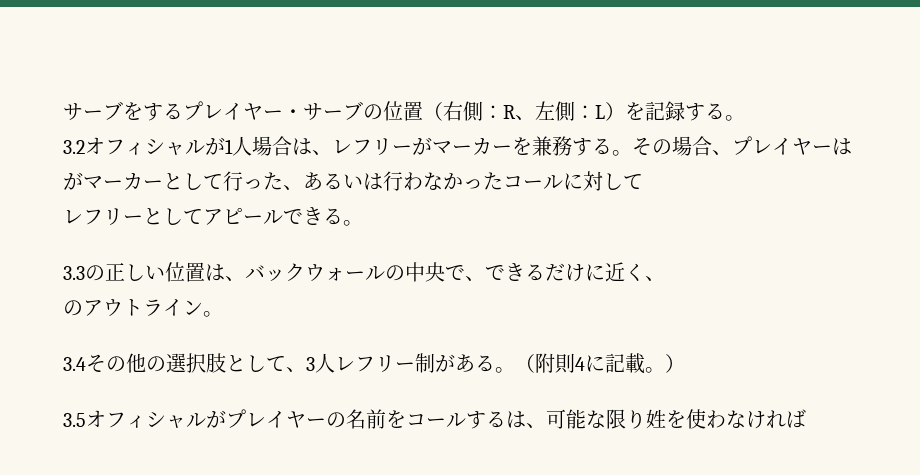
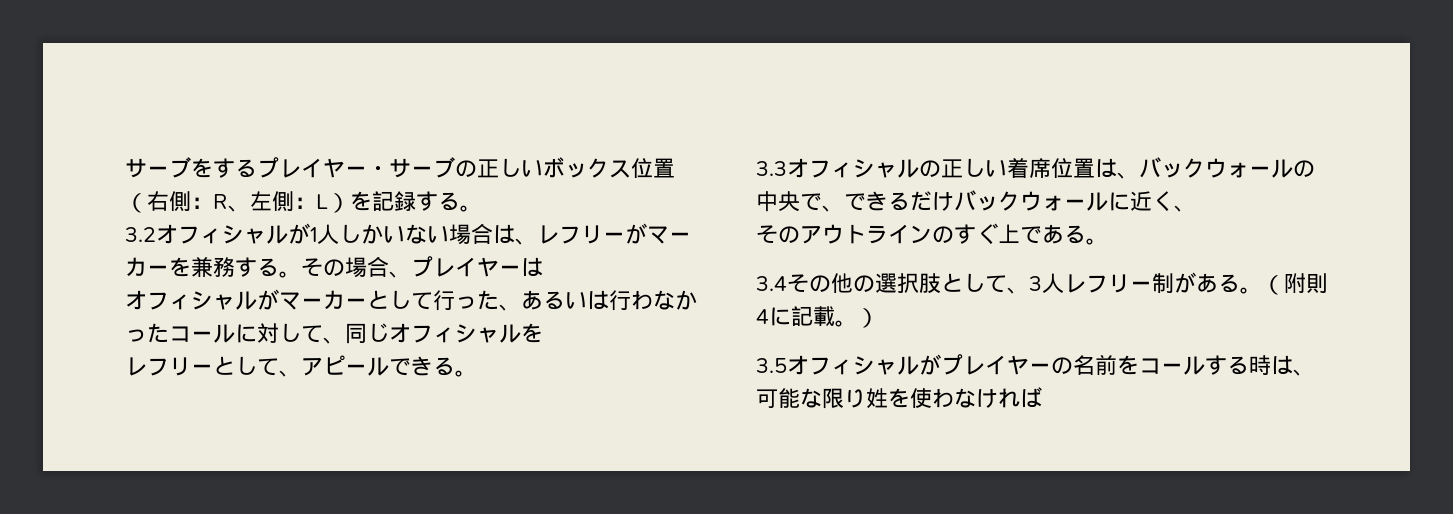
- サーブをするプレイヤー・サーブの位置（右側：R、左側：L）を記録する。
+ サーブをするプレイヤー・サーブの正しいボックス位置（右側：R、左側：L）を記録する。
- 3.2オフィシャルが1人場合は、レフリーがマーカーを兼務する。
+ 3.2オフィシャルが1人しかいない場合は、レフリーがマーカーを兼務する。
- がマーカーとして行った、あるいは行わなかったコールに対して
+ オフィシャルがマーカーとして行った、あるいは行わなかったコールに対して、同じオフィシャルを
- レフリーとしてアピールできる。
+ レフリーとして、アピールできる。
- 3.3の正しい位置は、バックウォールの中央で、できるだけに近く、
+ 3.3オフィシャルの正しい着席位置は、バックウォールの中央で、できるだけバックウォールに近く、
- のアウトライン。
+ そのアウトラインのすぐ上である。
- 3.5オフィシャルがプレイヤーの名前をコールするは、可能な限り姓を使わなければ
+ 3.5オフィシャルがプレイヤーの名前をコールする時は、可能な限り姓を使わなければ

